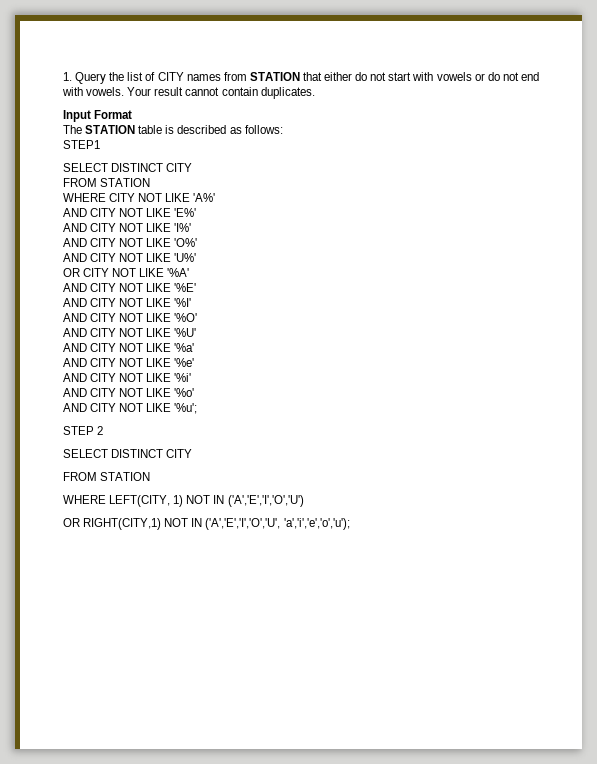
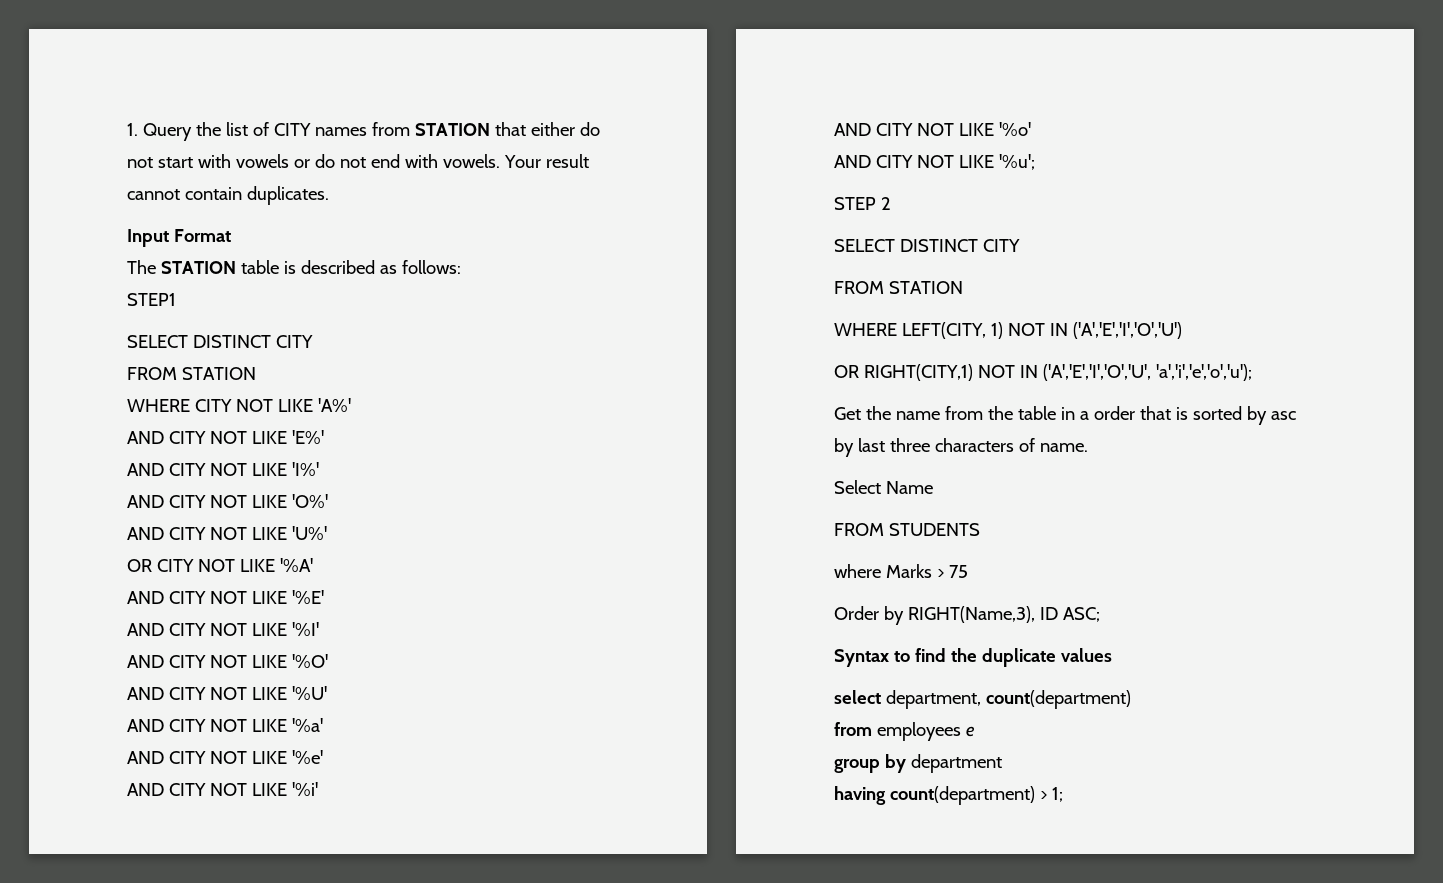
+ Get the name from the table in a order that is sorted by asc by last three characters of name.
+ Select Name
+ FROM STUDENTS
+ where Marks > 75
+ Order by RIGHT(Name,3), ID ASC;
+ Syntax to find the duplicate values
+ select department, count(department)
+ from employees e
+ group by department
+ having count(department) > 1;

